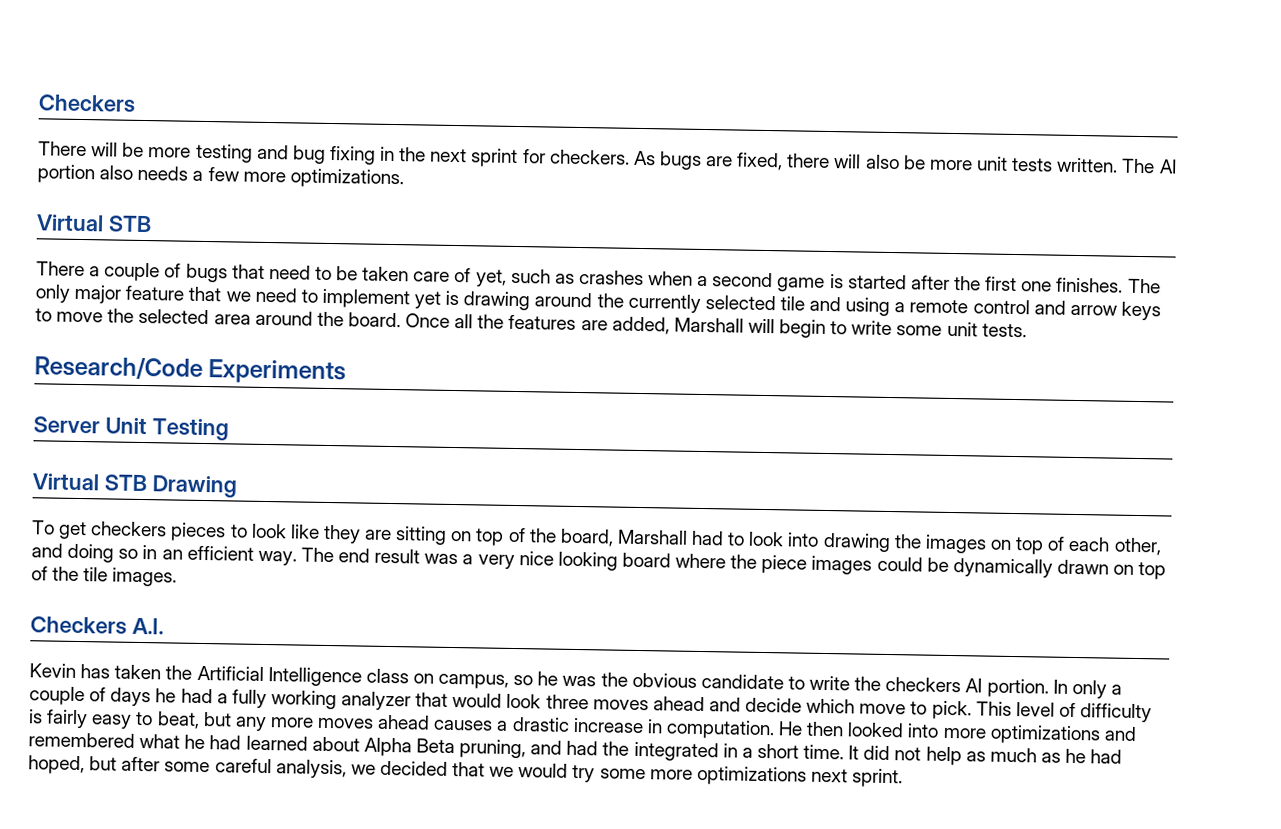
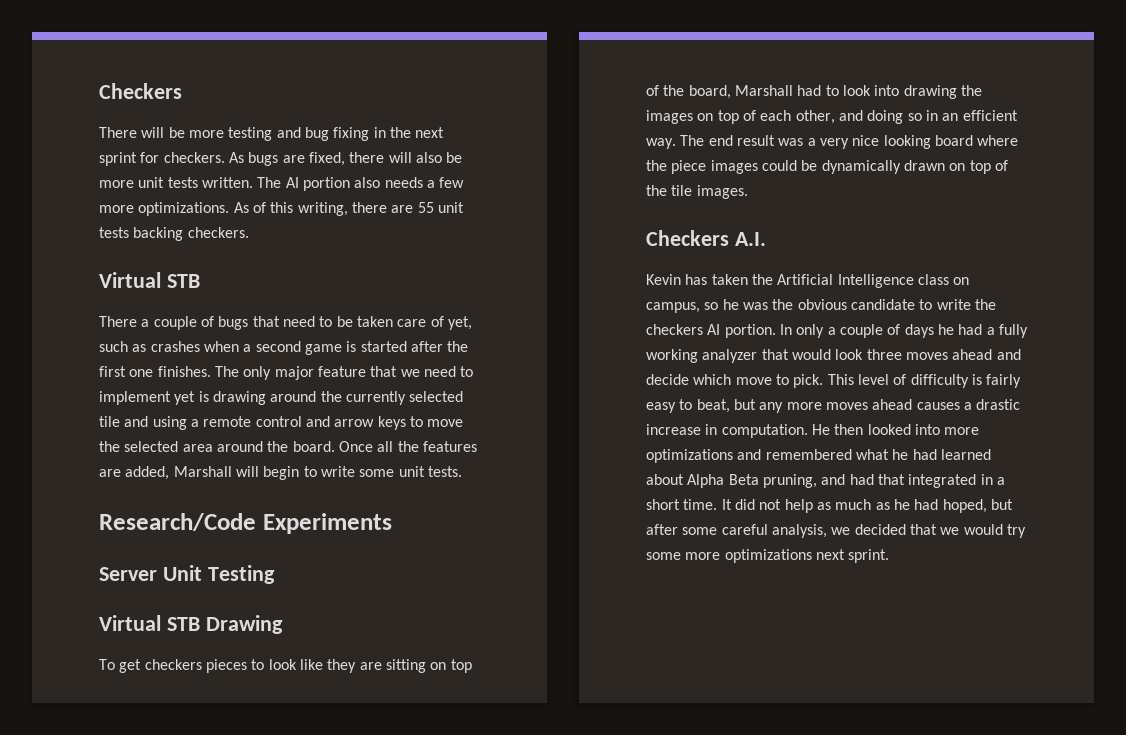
+ As of this writing, there are 55 unit tests backing checkers.
- He then looked into more optimizations and remembered what he had learned about Alpha Beta pruning, and had the integrated in a short time.
+ He then looked into more optimizations and remembered what he had learned about Alpha Beta pruning, and had that integrated in a short time.

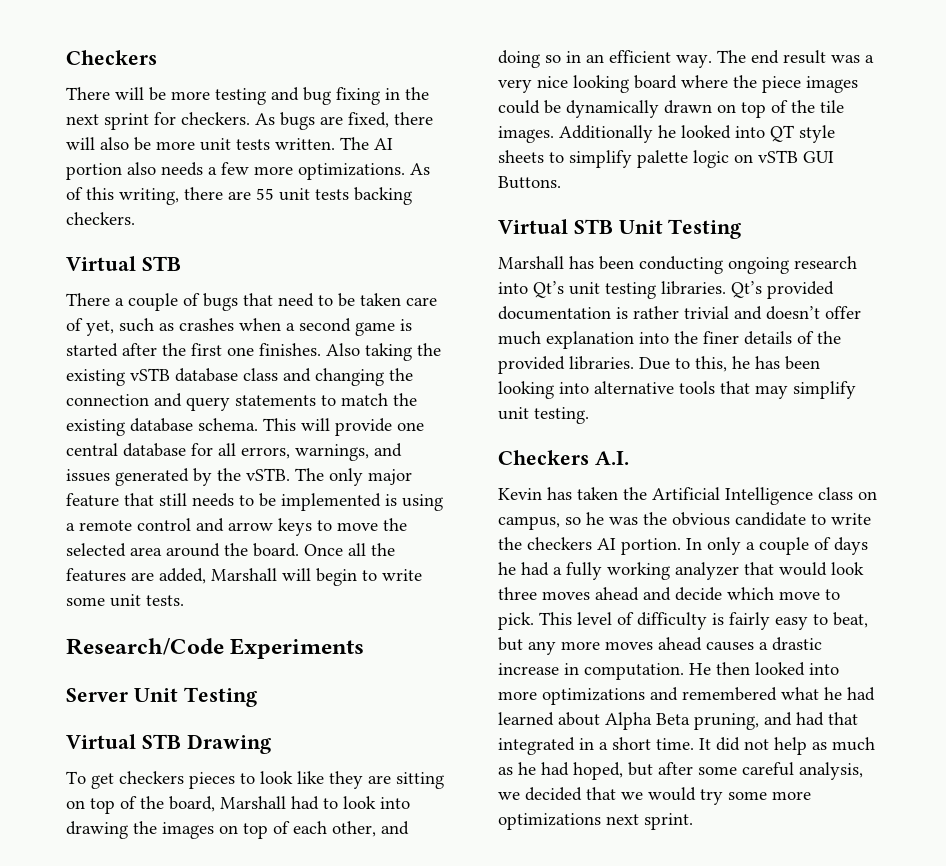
+ Also taking the existing vSTB database class and changing the connection and query statements to match the existing database schema. This will provide one central database for all errors, warnings, and issues generated by the vSTB.
- The only major feature that we need to implement yet is drawing around the currently selected tile and using a remote control and arrow keys to move the selected area around the board.
+ The only major feature that still needs to be implemented is using a remote control and arrow keys to move the selected area around the board.
+ Additionally he looked into QT style sheets to simplify palette logic on vSTB GUI Buttons.
+ Virtual STB Unit Testing
+ Marshall has been conducting ongoing research into Qt’s unit testing libraries. Qt’s provided documentation is rather trivial and doesn’t offer much explanation into the finer details of the provided libraries. Due to this, he has been looking into alternative tools that may simplify unit testing.

